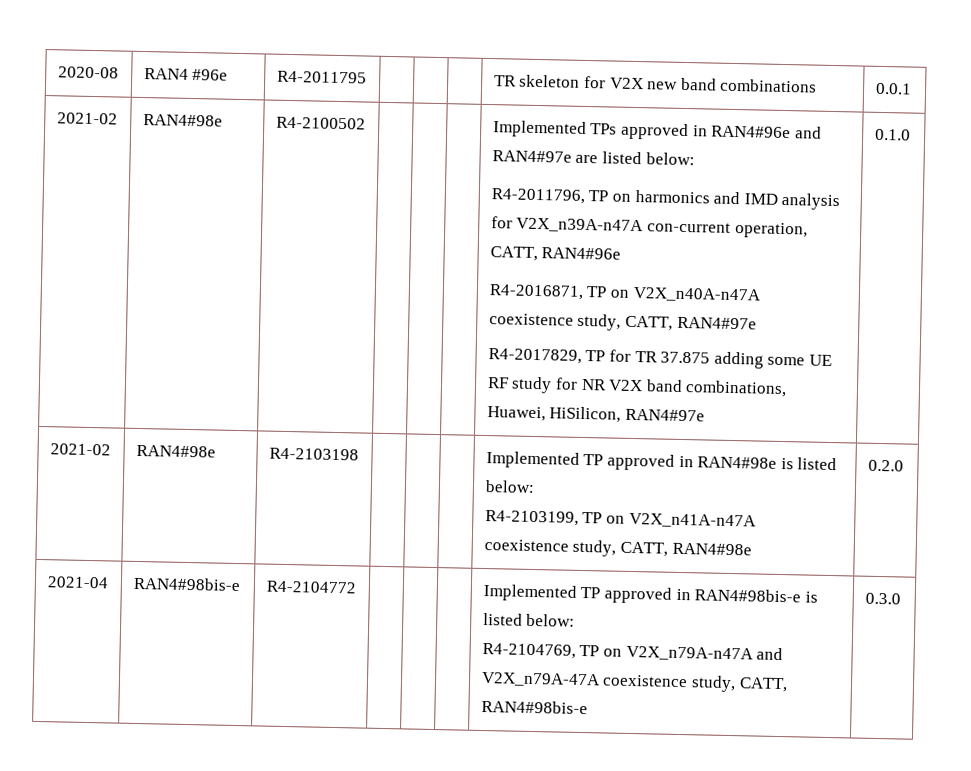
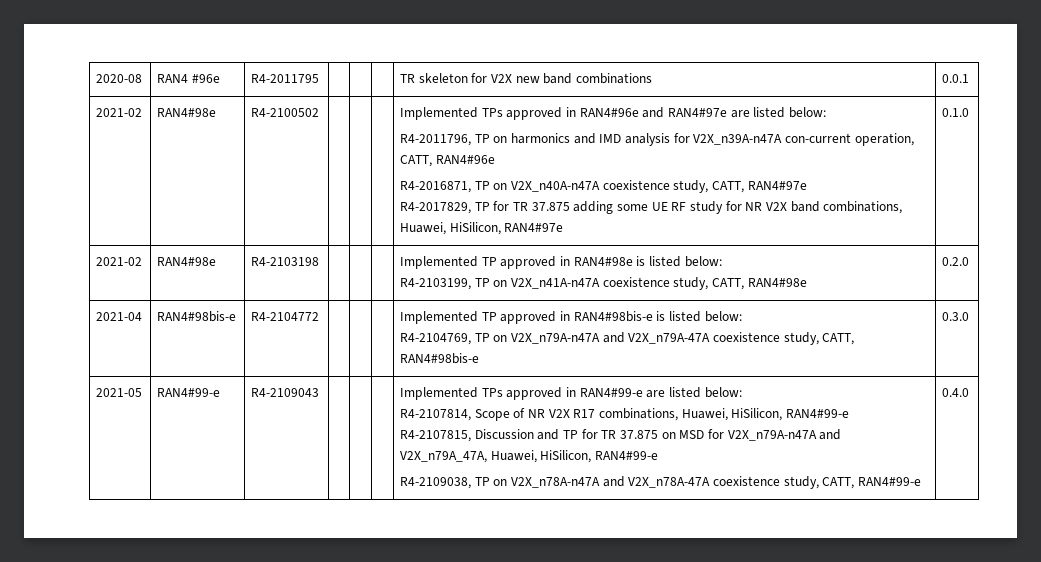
+ 2021-05 | RAN4#99-e | R4-2109043 | | | | Implemented TPs approved in RAN4#99-e are listed below:
+ R4-2107814, Scope of NR V2X R17 combinations, Huawei, HiSilicon, RAN4#99-e
+ R4-2107815, Discussion and TP for TR 37.875 on MSD for V2X_n79A-n47A and V2X_n79A_47A, Huawei, HiSilicon, RAN4#99-e
+ R4-2109038, TP on V2X_n78A-n47A and V2X_n78A-47A coexistence study, CATT, RAN4#99-e | 0.4.0

